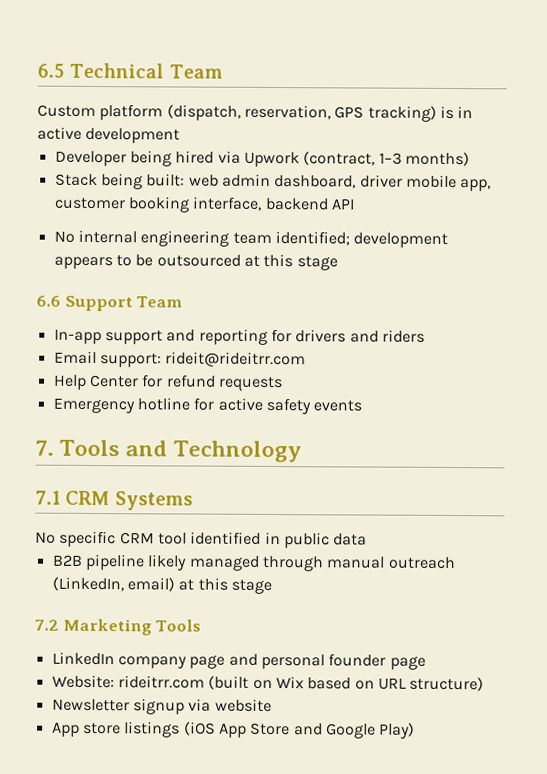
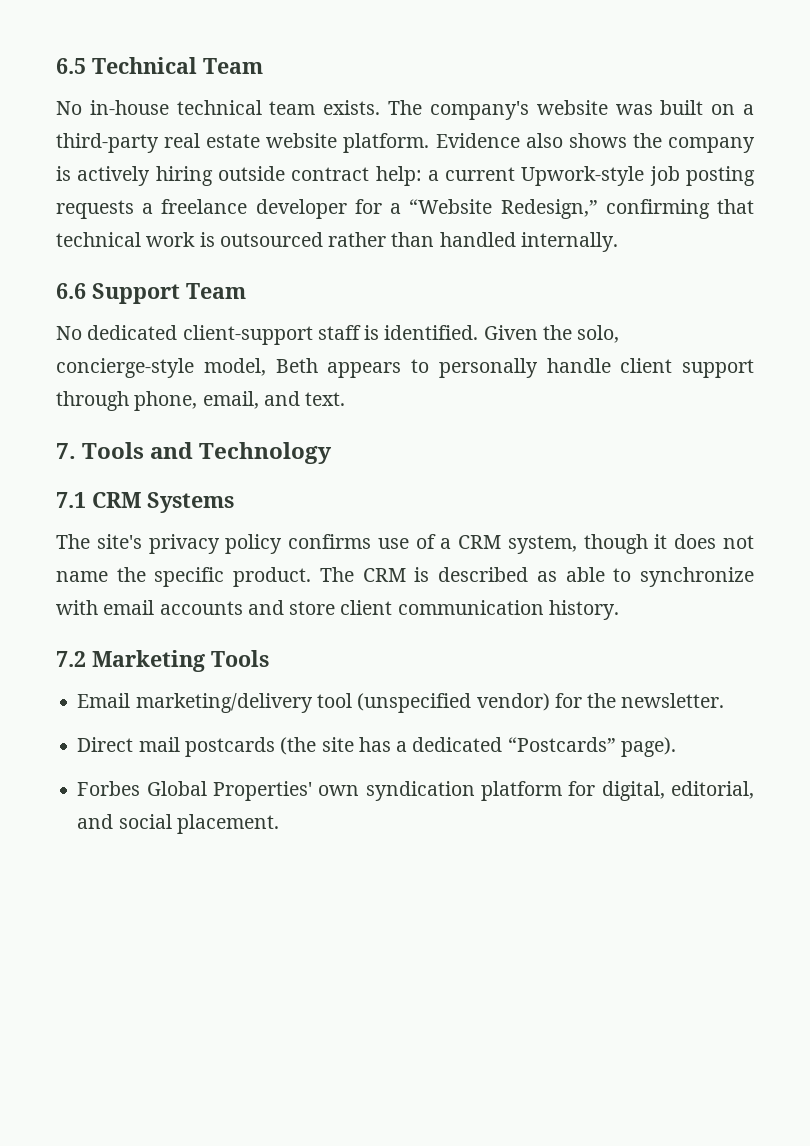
- Custom platform (dispatch, reservation, GPS tracking) is in active development
- Developer being hired via Upwork (contract, 1–3 months)
- Stack being built: web admin dashboard, driver mobile app, customer booking interface, backend API
- No internal engineering team identified; development appears to be outsourced at this stage
+ No in-house technical team exists. The company's website was built on a third-party real estate website platform. Evidence also shows the company is actively hiring outside contract help: a current Upwork-style job posting requests a freelance developer for a “Website Redesign,” confirming that technical work is outsourced rather than handled internally.
  6.6 Support Team
- In-app support and reporting for drivers and riders
- Email support: rideit@rideitrr.com
- Help Center for refund requests
- Emergency hotline for active safety events
+ No dedicated client-support staff is identified. Given the solo, concierge-style model, Beth appears to personally handle client support through phone, email, and text.
- No specific CRM tool identified in public data
- B2B pipeline likely managed through manual outreach (LinkedIn, email) at this stage
+ The site's privacy policy confirms use of a CRM system, though it does not name the specific product. The CRM is described as able to synchronize with email accounts and store client communication history.
  7.2 Marketing Tools
- LinkedIn company page and personal founder page
- Website: rideitrr.com (built on Wix based on URL structure)
- Newsletter signup via website
- App store listings (iOS App Store and Google Play)
+ Email marketing/delivery tool (unspecified vendor) for the newsletter.
+ Direct mail postcards (the site has a dedicated “Postcards” page).
+ Forbes Global Properties' own syndication platform for digital, editorial, and social placement.

